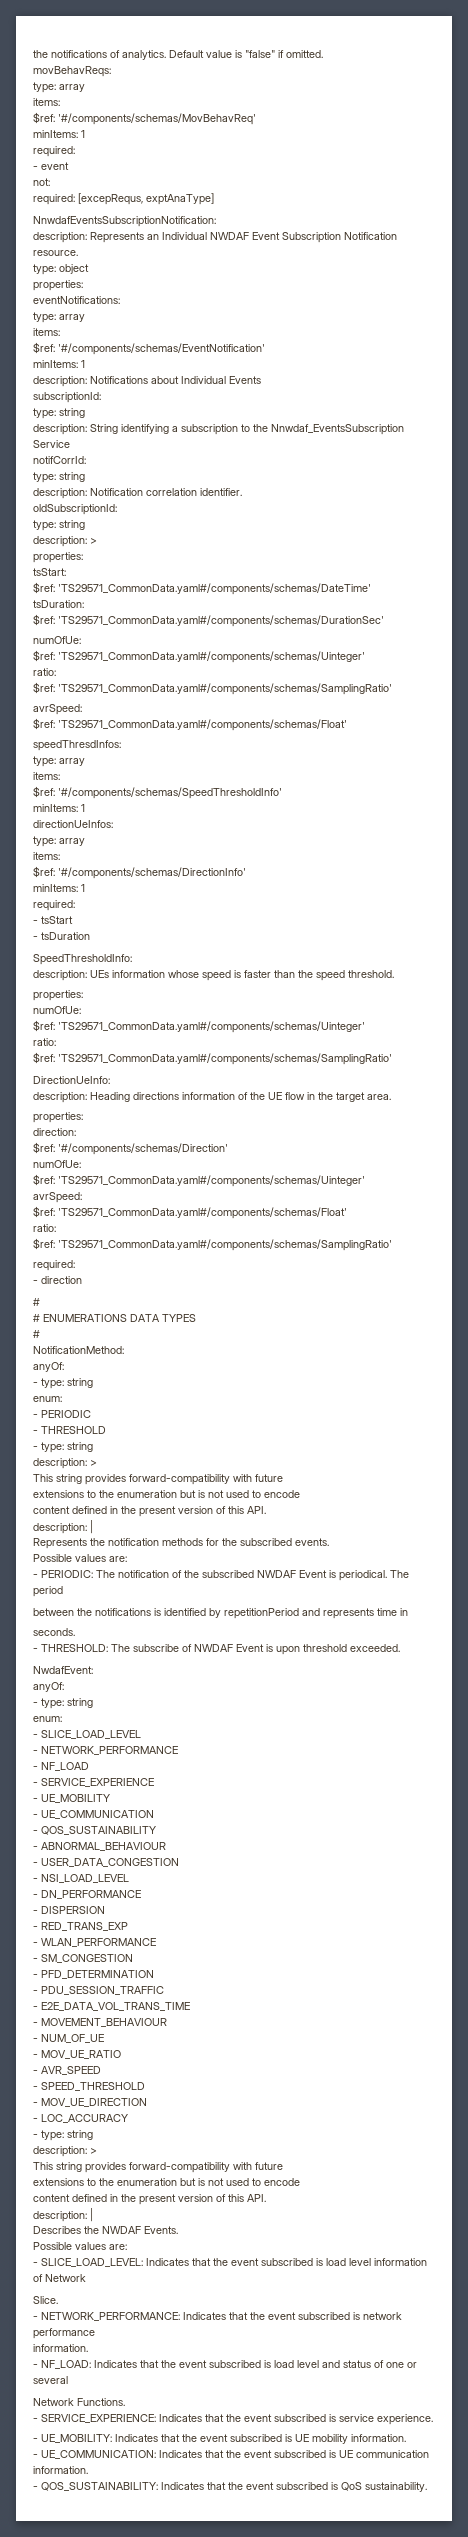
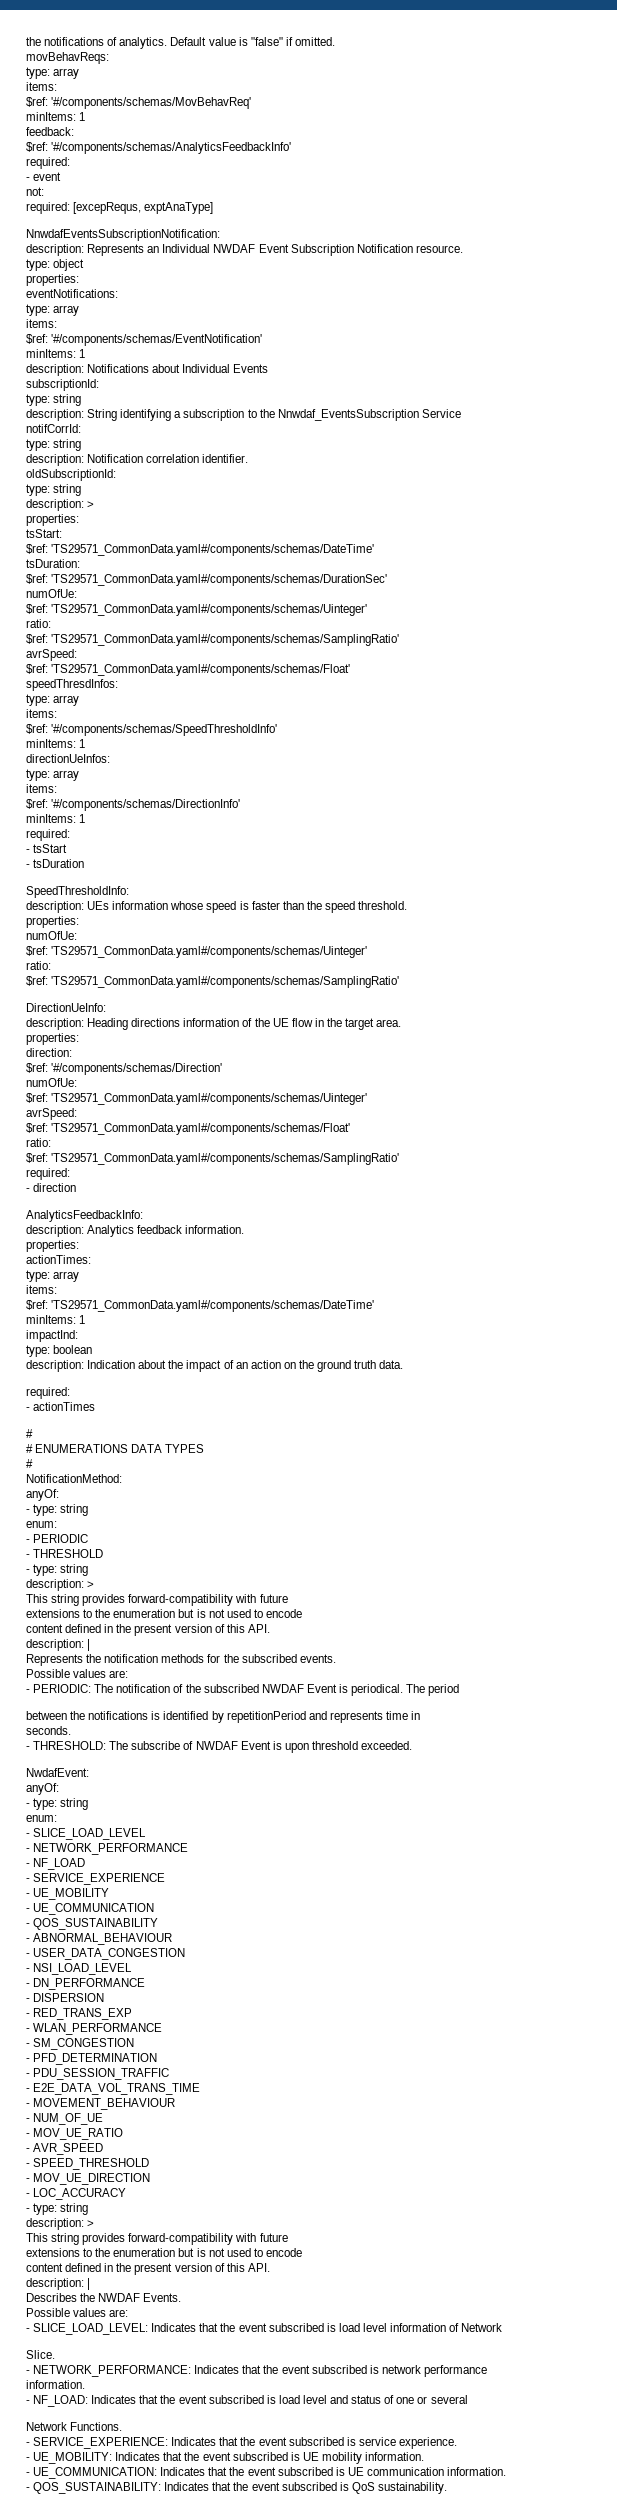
+ feedback:
+ $ref: '#/components/schemas/AnalyticsFeedbackInfo'
+ AnalyticsFeedbackInfo:
+ description: Analytics feedback information.
+ properties:
+ actionTimes:
+ type: array
+ items:
+ $ref: 'TS29571_CommonData.yaml#/components/schemas/DateTime'
+ minItems: 1
+ impactInd:
+ type: boolean
+ description: Indication about the impact of an action on the ground truth data.
+ required:
+ - actionTimes

